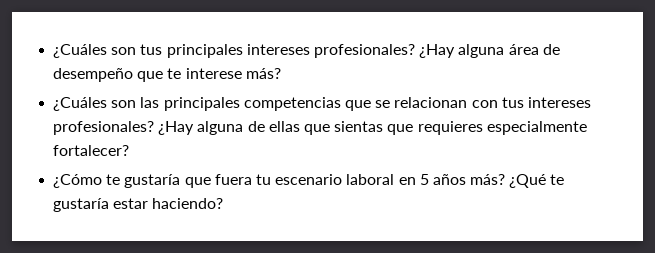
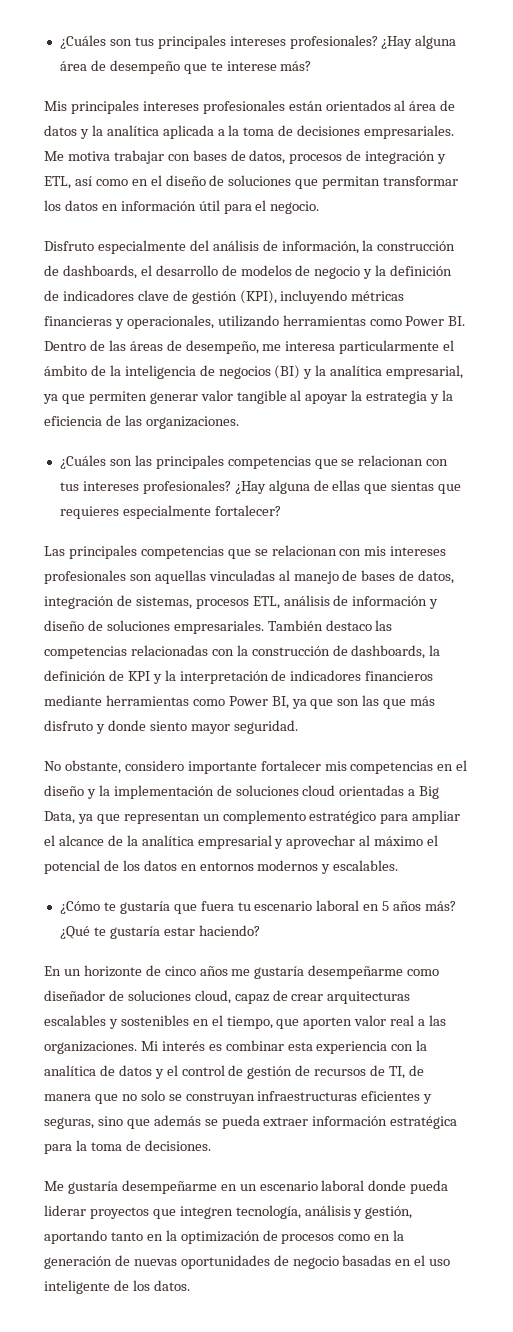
+ Mis principales intereses profesionales están orientados al área de datos y la analítica aplicada a la toma de decisiones empresariales. Me motiva trabajar con bases de datos, procesos de integración y ETL, así como en el diseño de soluciones que permitan transformar los datos en información útil para el negocio.
+ Disfruto especialmente del análisis de información, la construcción de dashboards, el desarrollo de modelos de negocio y la definición de indicadores clave de gestión (KPI), incluyendo métricas financieras y operacionales, utilizando herramientas como Power BI. Dentro de las áreas de desempeño, me interesa particularmente el ámbito de la inteligencia de negocios (BI) y la analítica empresarial, ya que permiten generar valor tangible al apoyar la estrategia y la eficiencia de las organizaciones.
+ Las principales competencias que se relacionan con mis intereses profesionales son aquellas vinculadas al manejo de bases de datos, integración de sistemas, procesos ETL, análisis de información y diseño de soluciones empresariales. También destaco las competencias relacionadas con la construcción de dashboards, la definición de KPI y la interpretación de indicadores financieros mediante herramientas como Power BI, ya que son las que más disfruto y donde siento mayor seguridad.
+ No obstante, considero importante fortalecer mis competencias en el diseño y la implementación de soluciones cloud orientadas a Big Data, ya que representan un complemento estratégico para ampliar el alcance de la analítica empresarial y aprovechar al máximo el potencial de los datos en entornos modernos y escalables.
+ En un horizonte de cinco años me gustaría desempeñarme como diseñador de soluciones cloud, capaz de crear arquitecturas escalables y sostenibles en el tiempo, que aporten valor real a las organizaciones. Mi interés es combinar esta experiencia con la analítica de datos y el control de gestión de recursos de TI, de manera que no solo se construyan infraestructuras eficientes y seguras, sino que además se pueda extraer información estratégica para la toma de decisiones.
+ Me gustaría desempeñarme en un escenario laboral donde pueda liderar proyectos que integren tecnología, análisis y gestión, aportando tanto en la optimización de procesos como en la generación de nuevas oportunidades de negocio basadas en el uso inteligente de los datos.

